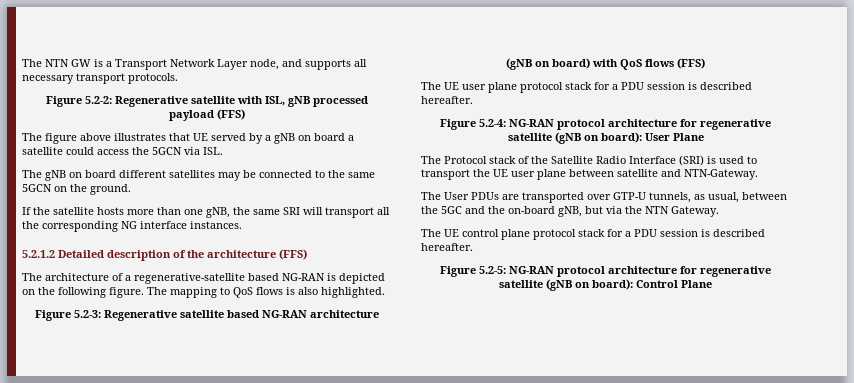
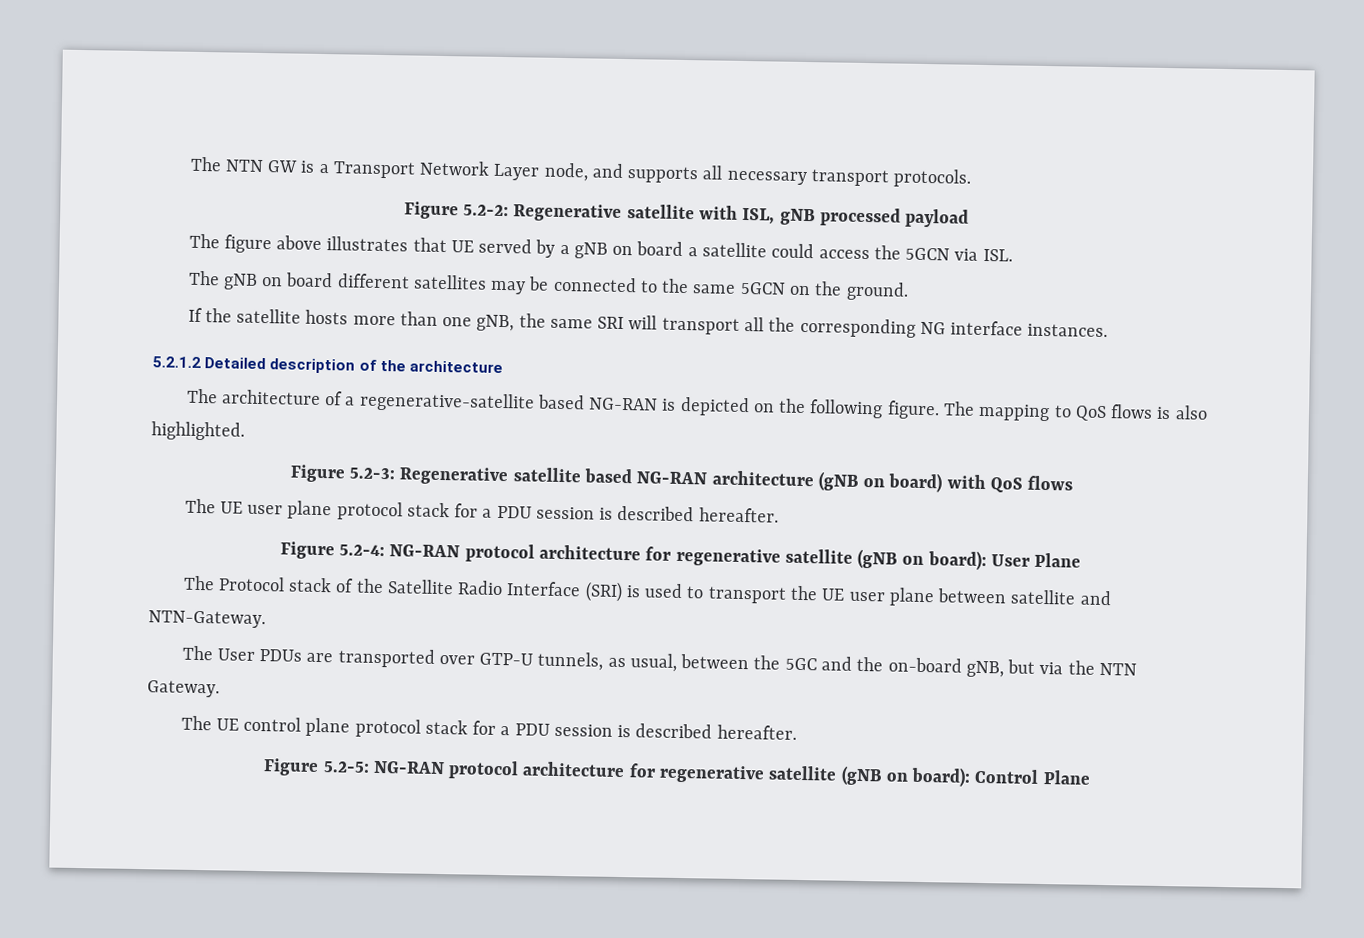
- Figure 5.2-2: Regenerative satellite with ISL, gNB processed payload (FFS)
+ Figure 5.2-2: Regenerative satellite with ISL, gNB processed payload
- 5.2.1.2 Detailed description of the architecture (FFS)
+ 5.2.1.2 Detailed description of the architecture
- Figure 5.2-3: Regenerative satellite based NG-RAN architecture (gNB on board) with QoS flows (FFS)
+ Figure 5.2-3: Regenerative satellite based NG-RAN architecture (gNB on board) with QoS flows

